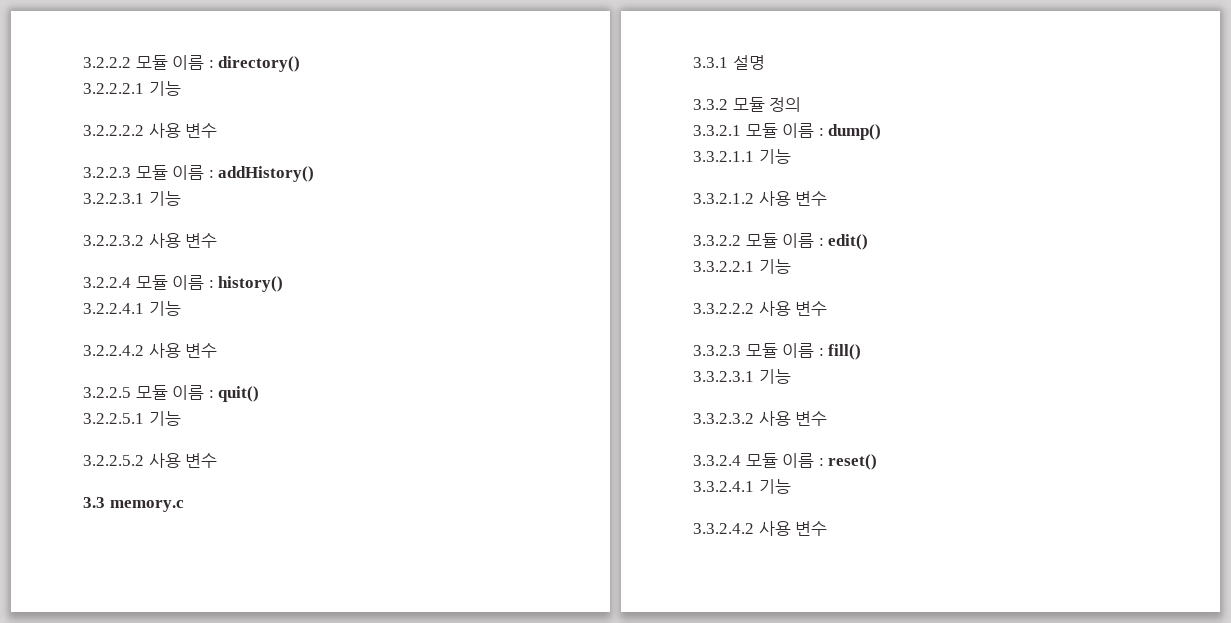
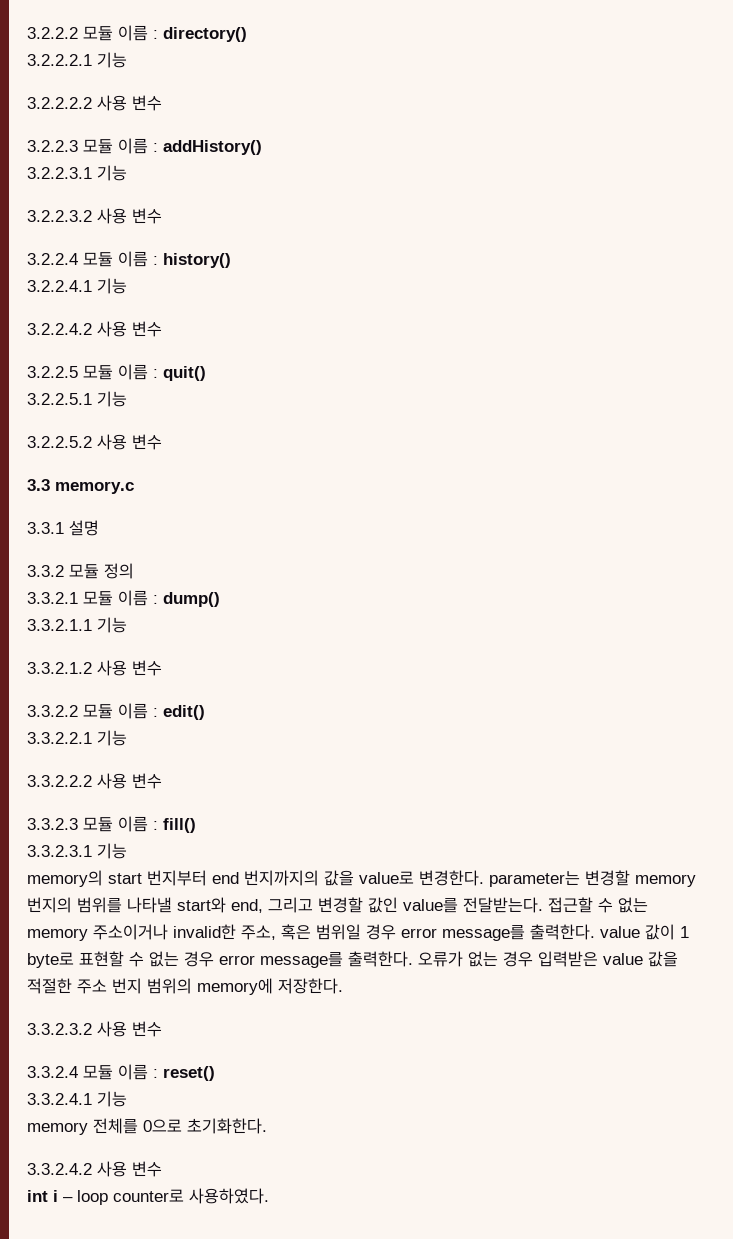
+ memory의 start 번지부터 end 번지까지의 값을 value로 변경한다. parameter는 변경할 memory 번지의 범위를 나타낼 start와 end, 그리고 변경할 값인 value를 전달받는다. 접근할 수 없는 memory 주소이거나 invalid한 주소, 혹은 범위일 경우 error message를 출력한다. value 값이 1 byte로 표현할 수 없는 경우 error message를 출력한다. 오류가 없는 경우 입력받은 value 값을 적절한 주소 번지 범위의 memory에 저장한다.
+ memory 전체를 0으로 초기화한다.
+ int i – loop counter로 사용하였다.

